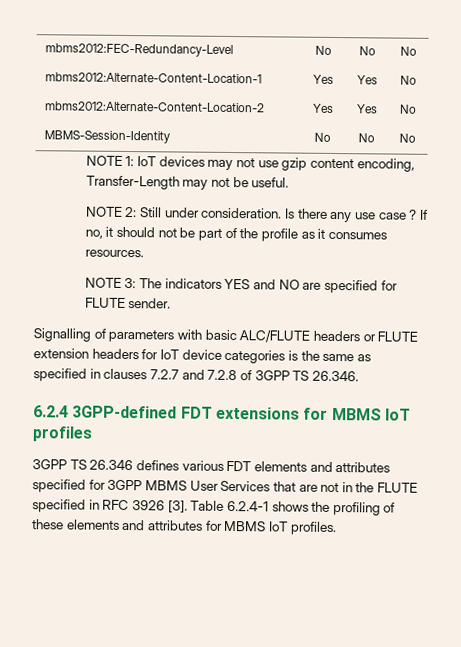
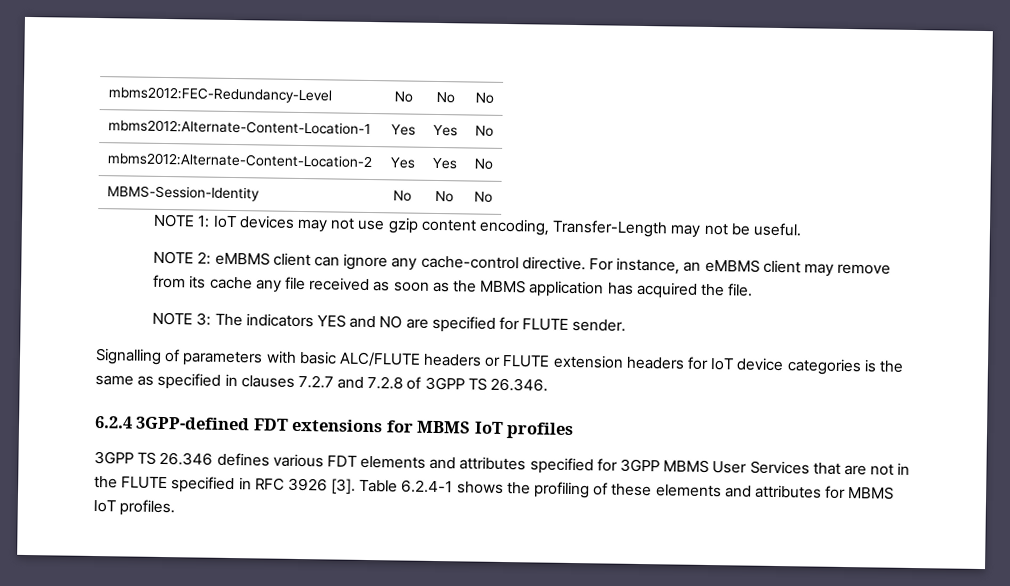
- NOTE 2: Still under consideration. Is there any use case ? If no, it should not be part of the profile as it consumes resources.
+ NOTE 2: eMBMS client can ignore any cache-control directive. For instance, an eMBMS client may remove from its cache any file received as soon as the MBMS application has acquired the file.

